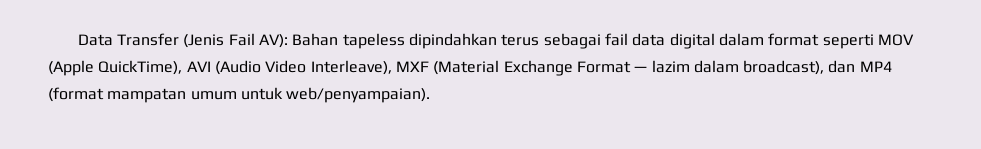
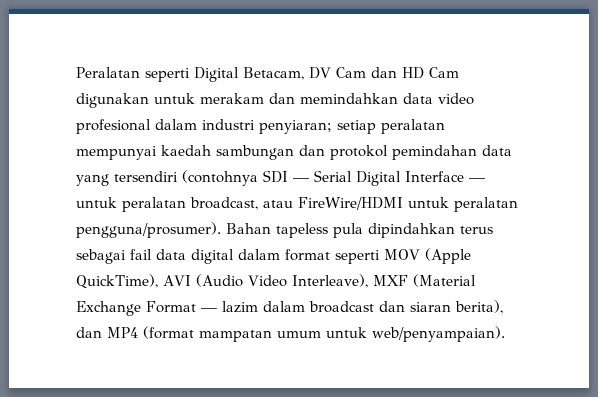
- Data Transfer (Jenis Fail AV): Bahan tapeless dipindahkan terus sebagai fail data digital dalam format seperti MOV (Apple QuickTime), AVI (Audio Video Interleave), MXF (Material Exchange Format — lazim dalam broadcast), dan MP4 (format mampatan umum untuk web/penyampaian).
+ Peralatan seperti Digital Betacam, DV Cam dan HD Cam digunakan untuk merakam dan memindahkan data video profesional dalam industri penyiaran; setiap peralatan mempunyai kaedah sambungan dan protokol pemindahan data yang tersendiri (contohnya SDI — Serial Digital Interface — untuk peralatan broadcast, atau FireWire/HDMI untuk peralatan pengguna/prosumer). Bahan tapeless pula dipindahkan terus sebagai fail data digital dalam format seperti MOV (Apple QuickTime), AVI (Audio Video Interleave), MXF (Material Exchange Format — lazim dalam broadcast dan siaran berita), dan MP4 (format mampatan umum untuk web/penyampaian).

